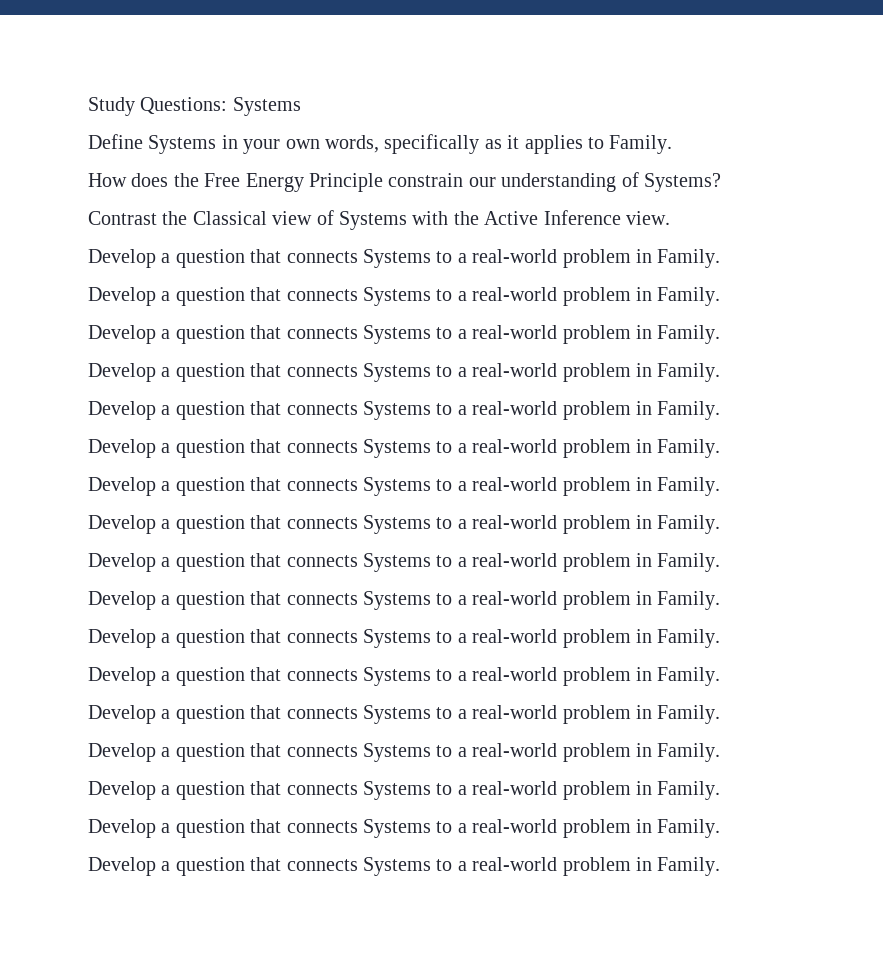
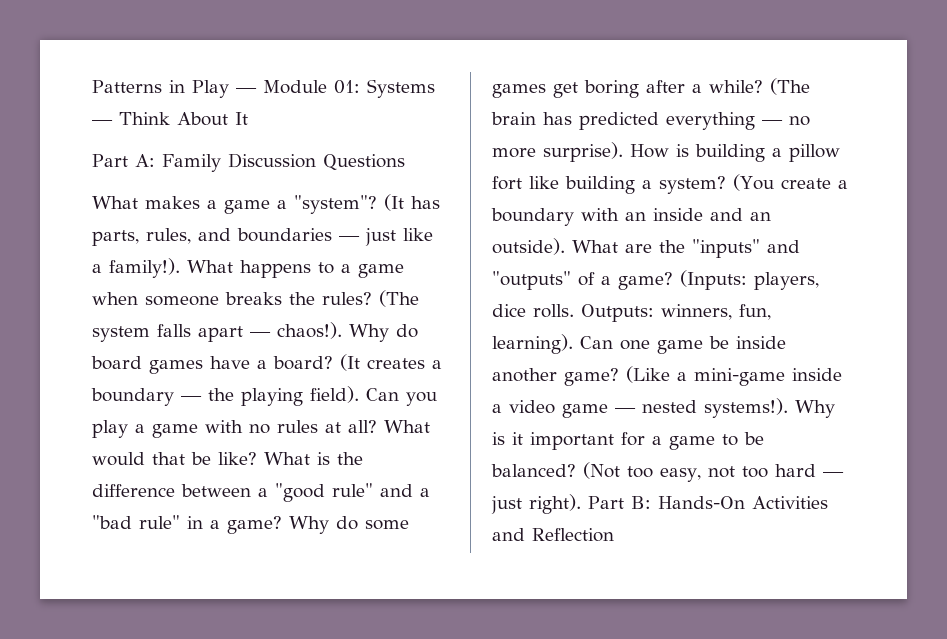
- Study Questions: Systems
- Define Systems in your own words, specifically as it applies to Family.
- How does the Free Energy Principle constrain our understanding of Systems?
- Contrast the Classical view of Systems with the Active Inference view.
- Develop a question that connects Systems to a real-world problem in Family.
- Develop a question that connects Systems to a real-world problem in Family.
- Develop a question that connects Systems to a real-world problem in Family.
- Develop a question that connects Systems to a real-world problem in Family.
- Develop a question that connects Systems to a real-world problem in Family.
- Develop a question that connects Systems to a real-world problem in Family.
- Develop a question that connects Systems to a real-world problem in Family.
- Develop a question that connects Systems to a real-world problem in Family.
- Develop a question that connects Systems to a real-world problem in Family.
- Develop a question that connects Systems to a real-world problem in Family.
- Develop a question that connects Systems to a real-world problem in Family.
- Develop a question that connects Systems to a real-world problem in Family.
- Develop a question that connects Systems to a real-world problem in Family.
- Develop a question that connects Systems to a real-world problem in Family.
- Develop a question that connects Systems to a real-world problem in Family.
- Develop a question that connects Systems to a real-world problem in Family.
- Develop a question that connects Systems to a real-world problem in Family.
+ Patterns in Play — Module 01: Systems — Think About It
+ Part A: Family Discussion Questions
+ What makes a game a "system"? (It has parts, rules, and boundaries — just like a family!). What happens to a game when someone breaks the rules? (The system falls apart — chaos!). Why do board games have a board? (It creates a boundary — the playing field). Can you play a game with no rules at all? What would that be like? What is the difference between a "good rule" and a "bad rule" in a game? Why do some games get boring after a while? (The brain has predicted everything — no more surprise). How is building a pillow fort like building a system? (You create a boundary with an inside and an outside). What are the "inputs" and "outputs" of a game? (Inputs: players, dice rolls. Outputs: winners, fun, learning). Can one game be inside another game? (Like a mini-game inside a video game — nested systems!). Why is it important for a game to be balanced? (Not too easy, not too hard — just right). Part B: Hands-On Activities and Reflection

